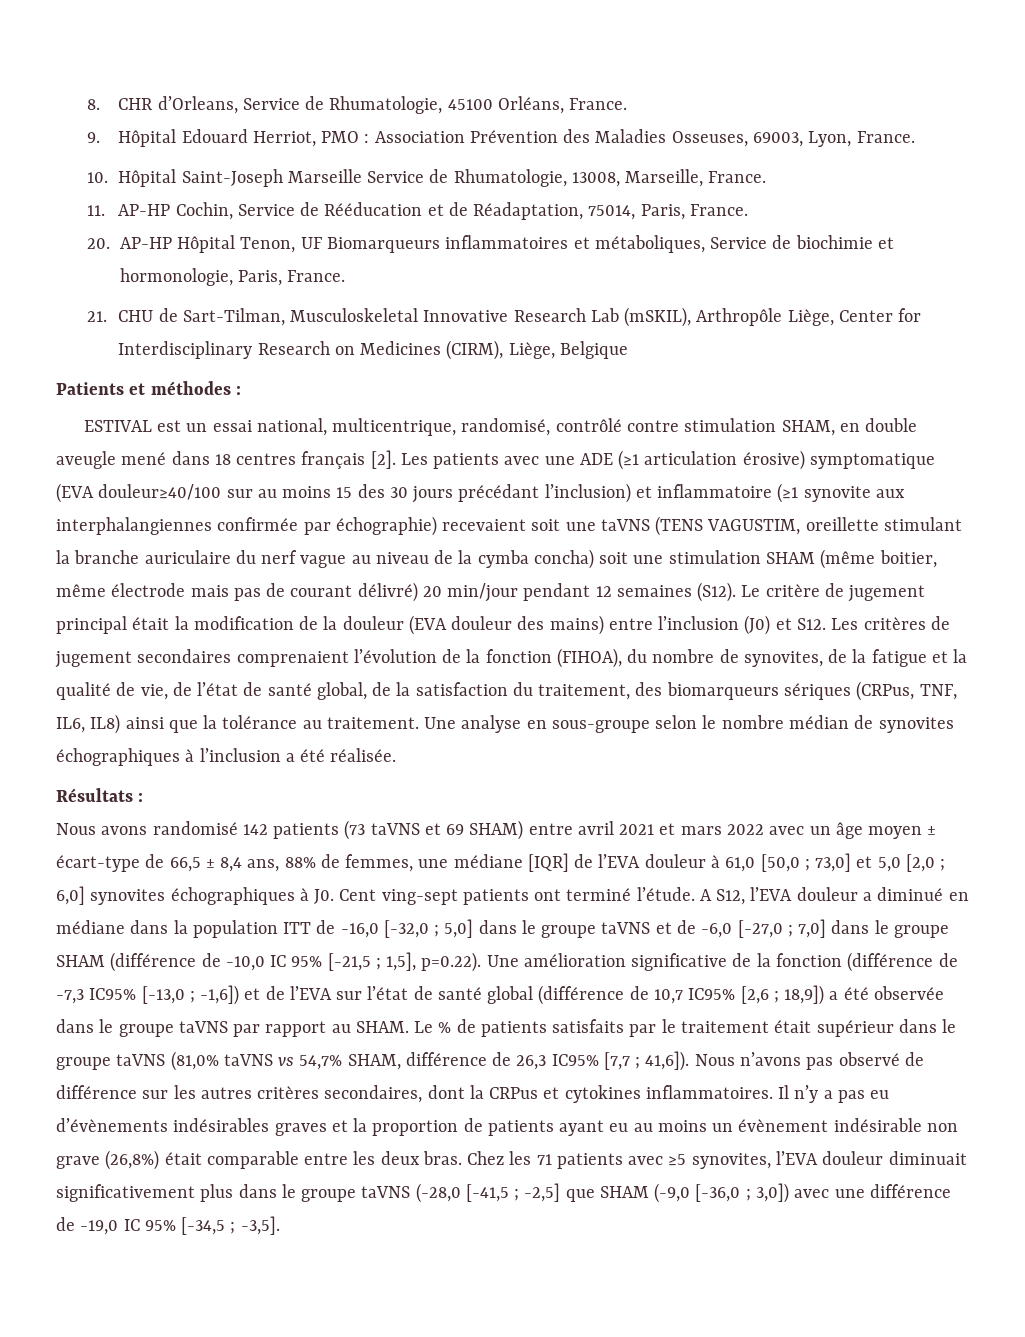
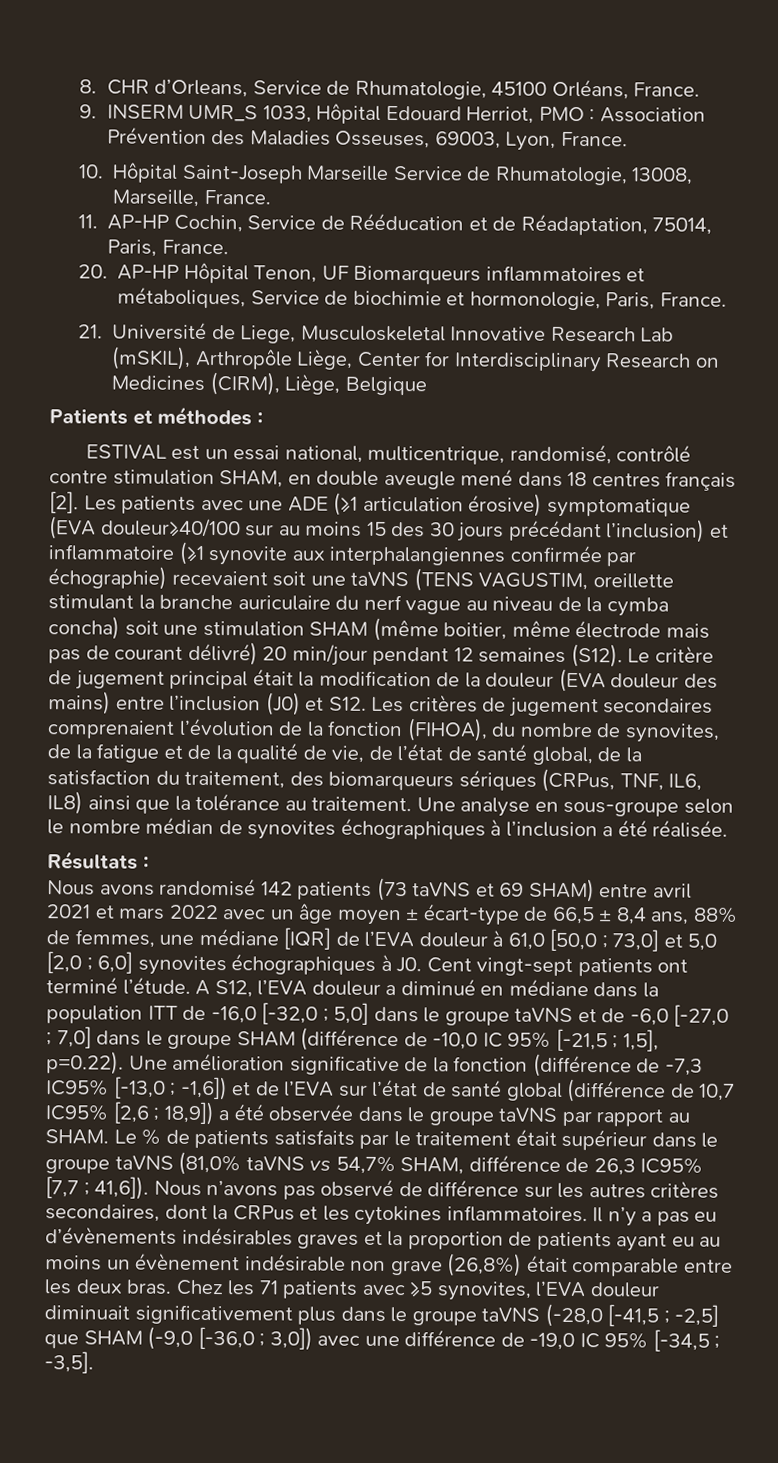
- 9. Hôpital Edouard Herriot, PMO : Association Prévention des Maladies Osseuses, 69003, Lyon, France.
+ 9. INSERM UMR_S 1033, Hôpital Edouard Herriot, PMO : Association Prévention des Maladies Osseuses, 69003, Lyon, France.
- 21. CHU de Sart-Tilman, Musculoskeletal Innovative Research Lab (mSKIL), Arthropôle Liège, Center for Interdisciplinary Research on Medicines (CIRM), Liège, Belgique
+ 21. Université de Liege, Musculoskeletal Innovative Research Lab (mSKIL), Arthropôle Liège, Center for Interdisciplinary Research on Medicines (CIRM), Liège, Belgique
- Le critère de jugement principal était la modification de la douleur (EVA douleur des mains) entre l’inclusion (J0) et S12. Les critères de jugement secondaires comprenaient l’évolution de la fonction (FIHOA), du nombre de synovites, de la fatigue et la qualité de vie, de l’état de santé global, de la satisfaction du traitement, des biomarqueurs sériques (CRPus, TNF, IL6, IL8) ainsi que la tolérance au traitement.
+ Le critère de jugement principal était la modification de la douleur (EVA douleur des mains) entre l’inclusion (J0) et S12. Les critères de jugement secondaires comprenaient l’évolution de la fonction (FIHOA), du nombre de synovites, de la fatigue et de la qualité de vie, de l’état de santé global, de la satisfaction du traitement, des biomarqueurs sériques (CRPus, TNF, IL6, IL8) ainsi que la tolérance au traitement.
- Nous avons randomisé 142 patients (73 taVNS et 69 SHAM) entre avril 2021 et mars 2022 avec un âge moyen ± écart-type de 66,5 ± 8,4 ans, 88% de femmes, une médiane [IQR] de l’EVA douleur à 61,0 [50,0 ; 73,0] et 5,0 [2,0 ; 6,0] synovites échographiques à J0. Cent ving-sept patients ont terminé l’étude.
+ Nous avons randomisé 142 patients (73 taVNS et 69 SHAM) entre avril 2021 et mars 2022 avec un âge moyen ± écart-type de 66,5 ± 8,4 ans, 88% de femmes, une médiane [IQR] de l’EVA douleur à 61,0 [50,0 ; 73,0] et 5,0 [2,0 ; 6,0] synovites échographiques à J0. Cent vingt-sept patients ont terminé l’étude.
- Nous n’avons pas observé de différence sur les autres critères secondaires, dont la CRPus et cytokines inflammatoires.
+ Nous n’avons pas observé de différence sur les autres critères secondaires, dont la CRPus et les cytokines inflammatoires.

